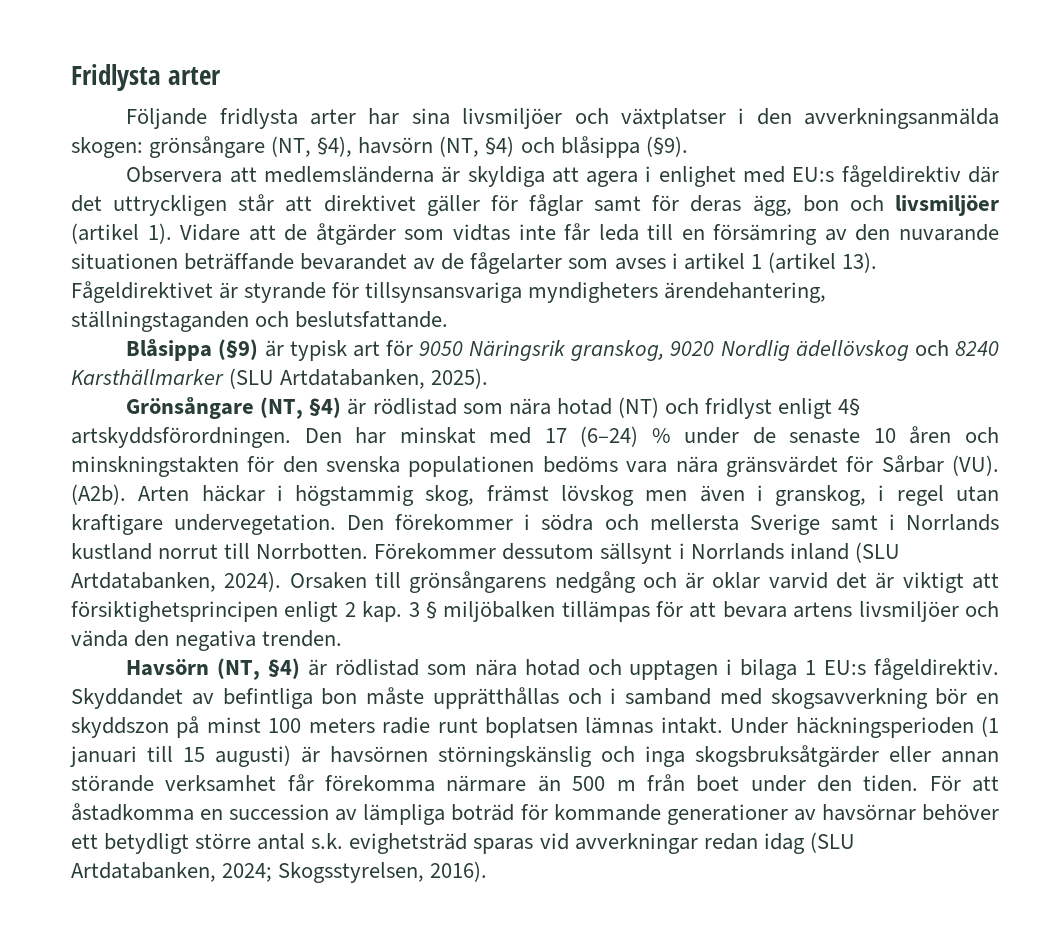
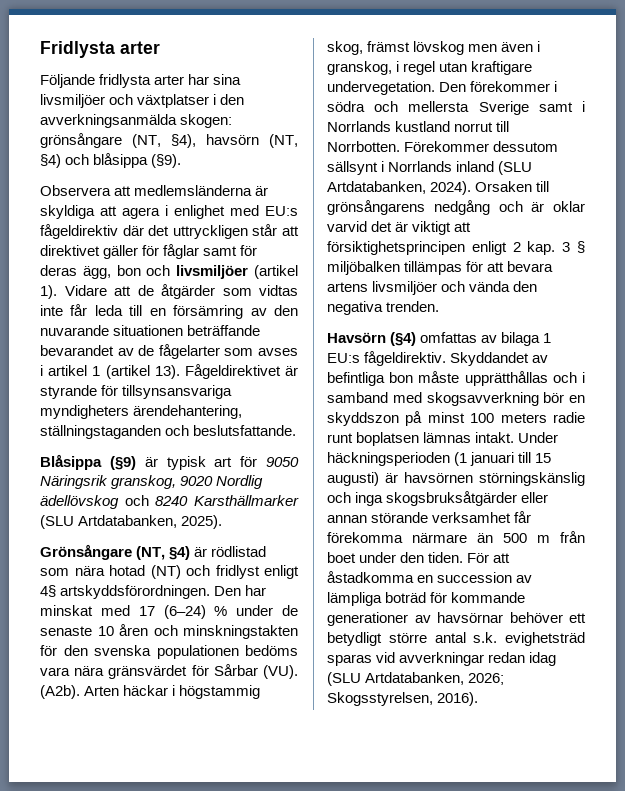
- Havsörn (NT, §4) är rödlistad som nära hotad och upptagen i bilaga 1 EU:s fågeldirektiv.
+ Havsörn (§4) omfattas av bilaga 1 EU:s fågeldirektiv.
- För att åstadkomma en succession av lämpliga boträd för kommande generationer av havsörnar behöver ett betydligt större antal s.k. evighetsträd sparas vid avverkningar redan idag (SLU Artdatabanken, 2024; Skogsstyrelsen, 2016).
+ För att åstadkomma en succession av lämpliga boträd för kommande generationer av havsörnar behöver ett betydligt större antal s.k. evighetsträd sparas vid avverkningar redan idag (SLU Artdatabanken, 2026; Skogsstyrelsen, 2016).

